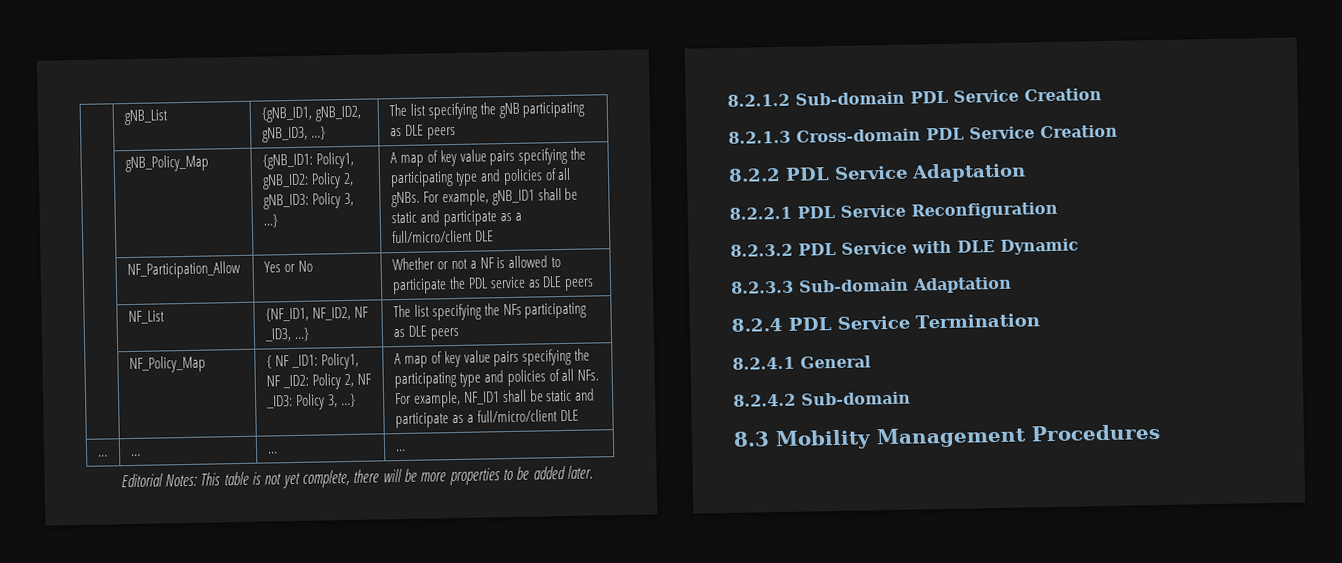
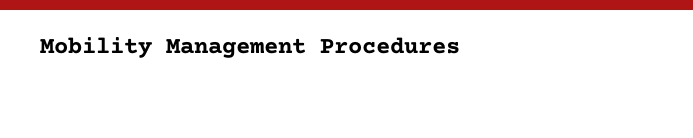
- | gNB_List | {gNB_ID1, gNB_ID2, gNB_ID3, …} | The list specifying the gNB participating as DLE peers
- | gNB_Policy_Map | {gNB_ID1: Policy1, gNB_ID2: Policy 2, gNB_ID3: Policy 3, …} | A map of key value pairs specifying the participating type and policies of all gNBs. For example, gNB_ID1 shall be static and participate as a full/micro/client DLE
- | NF_Participation_Allow | Yes or No | Whether or not a NF is allowed to participate the PDL service as DLE peers
- | NF_List | {NF_ID1, NF_ID2, NF _ID3, …} | The list specifying the NFs participating as DLE peers
- | NF_Policy_Map | { NF _ID1: Policy1, NF _ID2: Policy 2, NF _ID3: Policy 3, …} | A map of key value pairs specifying the participating type and policies of all NFs. For example, NF_ID1 shall be static and participate as a full/micro/client DLE
- … | … | … | …
- Editorial Notes: This table is not yet complete, there will be more properties to be added later.
- 8.2.1.2 Sub-domain PDL Service Creation
- 8.2.1.3 Cross-domain PDL Service Creation
- 8.2.2 PDL Service Adaptation
- 8.2.2.1 PDL Service Reconfiguration
- 8.2.3.2 PDL Service with DLE Dynamic
- 8.2.3.3 Sub-domain Adaptation
- 8.2.4 PDL Service Termination
- 8.2.4.1 General
- 8.2.4.2 Sub-domain
- 8.3 Mobility Management Procedures
+ Mobility Management Procedures

